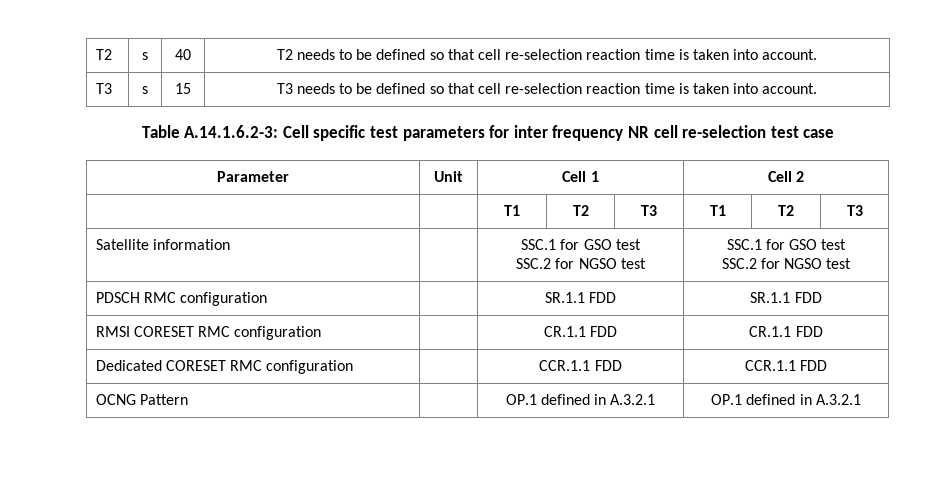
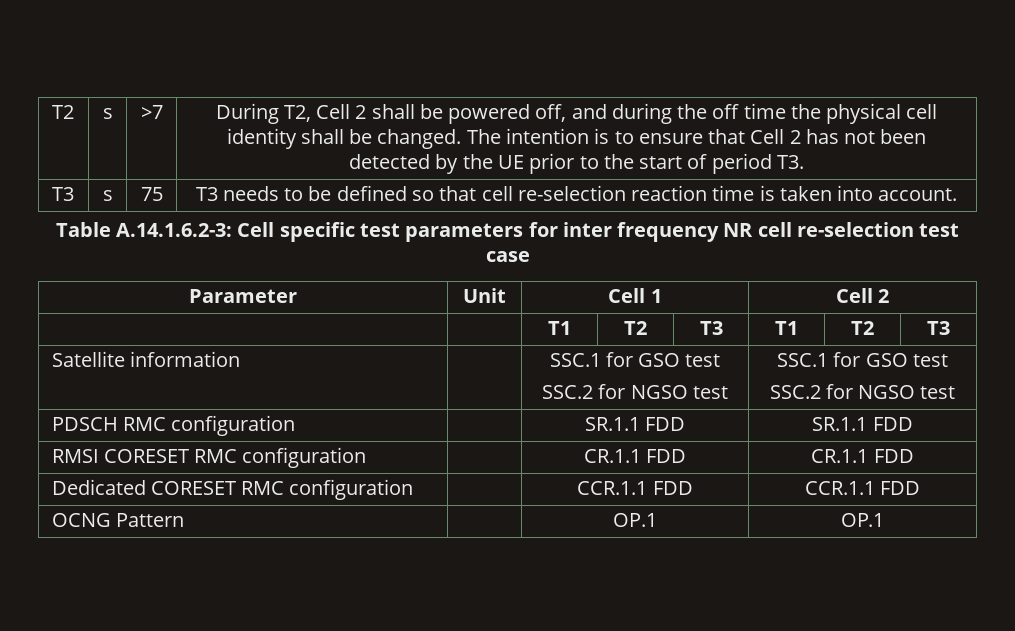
- 40 | T2 needs to be defined so that cell re-selection reaction time is taken into account.
+ >7 | During T2, Cell 2 shall be powered off, and during the off time the physical cell identity shall be changed. The intention is to ensure that Cell 2 has not been detected by the UE prior to the start of period T3.
- T3 | s | 15 | T3 needs to be defined so that cell re-selection reaction time is taken into account.
+ T3 | s | 75 | T3 needs to be defined so that cell re-selection reaction time is taken into account.
- OCNG Pattern | | OP.1 defined in A.3.2.1 | OP.1 defined in A.3.2.1
+ OCNG Pattern | | OP.1 | OP.1

